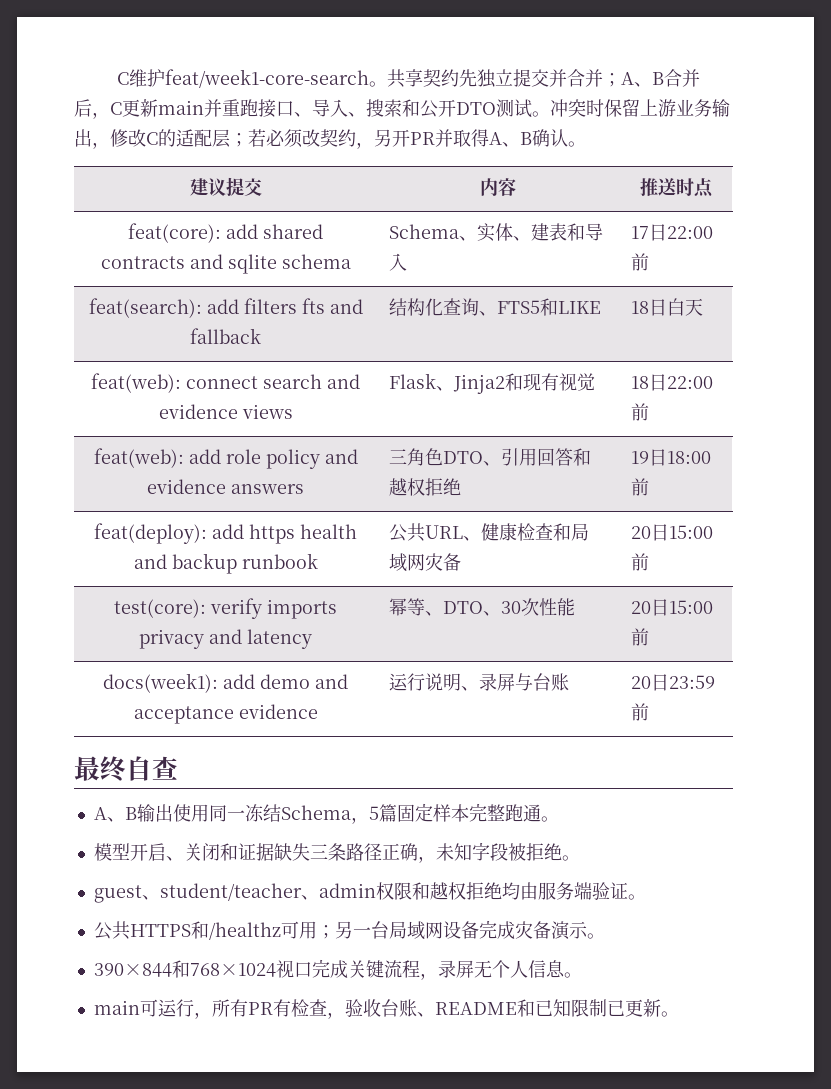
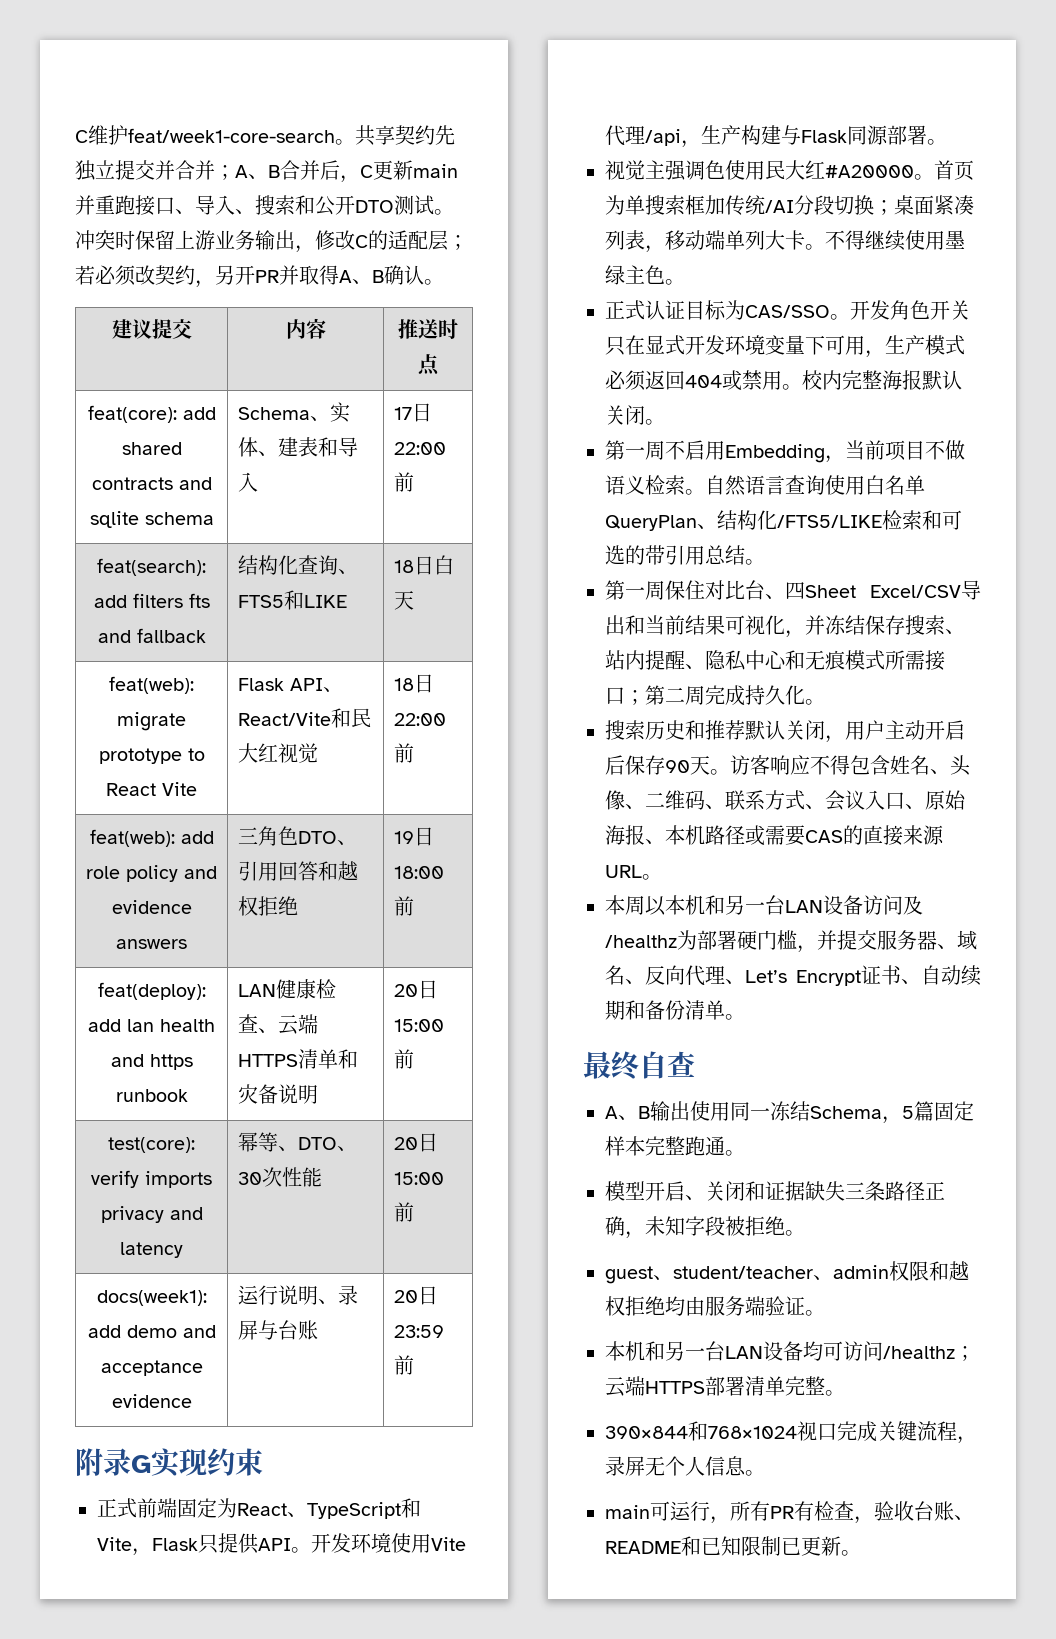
- feat(web): connect search and evidence views | Flask、Jinja2和现有视觉 | 18日22:00前
+ feat(web): migrate prototype to React Vite | Flask API、React/Vite和民大红视觉 | 18日22:00前
- feat(deploy): add https health and backup runbook | 公共URL、健康检查和局域网灾备 | 20日15:00前
+ feat(deploy): add lan health and https runbook | LAN健康检查、云端HTTPS清单和灾备说明 | 20日15:00前
+ 附录G实现约束
+ 正式前端固定为React、TypeScript和Vite，Flask只提供API。开发环境使用Vite代理/api，生产构建与Flask同源部署。
+ 视觉主强调色使用民大红#A20000。首页为单搜索框加传统/AI分段切换；桌面紧凑列表，移动端单列大卡。不得继续使用墨绿主色。
+ 正式认证目标为CAS/SSO。开发角色开关只在显式开发环境变量下可用，生产模式必须返回404或禁用。校内完整海报默认关闭。
+ 第一周不启用Embedding，当前项目不做语义检索。自然语言查询使用白名单QueryPlan、结构化/FTS5/LIKE检索和可选的带引用总结。
+ 第一周保住对比台、四Sheet Excel/CSV导出和当前结果可视化，并冻结保存搜索、站内提醒、隐私中心和无痕模式所需接口；第二周完成持久化。
+ 搜索历史和推荐默认关闭，用户主动开启后保存90天。访客响应不得包含姓名、头像、二维码、联系方式、会议入口、原始海报、本机路径或需要CAS的直接来源URL。
+ 本周以本机和另一台LAN设备访问及/healthz为部署硬门槛，并提交服务器、域名、反向代理、Let’s Encrypt证书、自动续期和备份清单。
- 公共HTTPS和/healthz可用；另一台局域网设备完成灾备演示。
+ 本机和另一台LAN设备均可访问/healthz；云端HTTPS部署清单完整。

